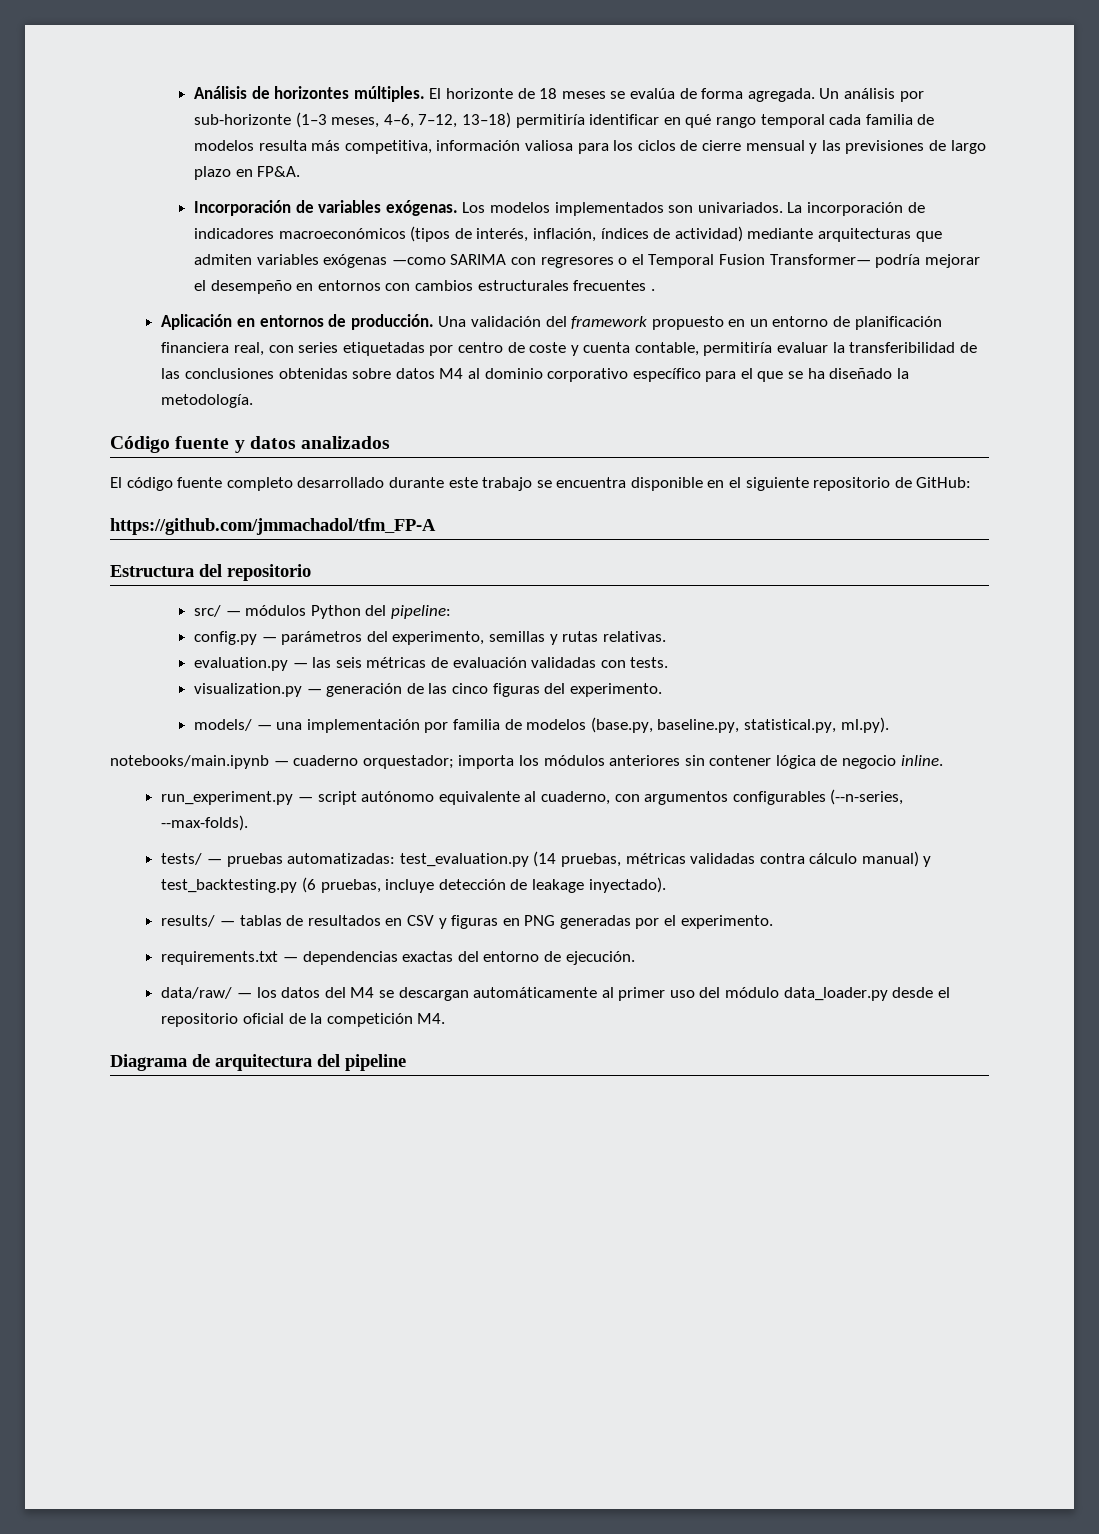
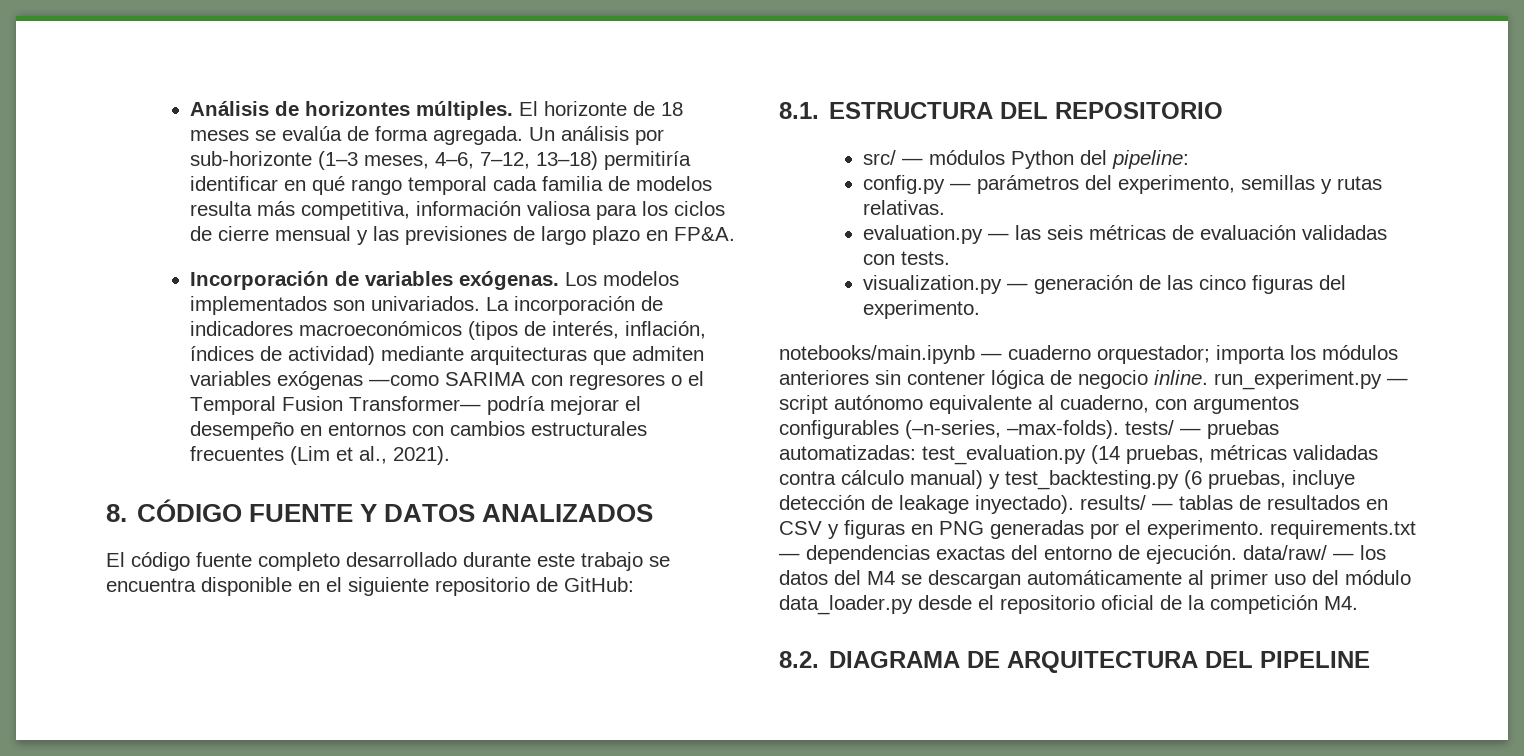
- La incorporación de indicadores macroeconómicos (tipos de interés, inflación, índices de actividad) mediante arquitecturas que admiten variables exógenas —como SARIMA con regresores o el Temporal Fusion Transformer— podría mejorar el desempeño en entornos con cambios estructurales frecuentes .
- Aplicación en entornos de producción. Una validación del framework propuesto en un entorno de planificación financiera real, con series etiquetadas por centro de coste y cuenta contable, permitiría evaluar la transferibilidad de las conclusiones obtenidas sobre datos M4 al dominio corporativo específico para el que se ha diseñado la metodología.
- Código fuente y datos analizados
+ La incorporación de indicadores macroeconómicos (tipos de interés, inflación, índices de actividad) mediante arquitecturas que admiten variables exógenas —como SARIMA con regresores o el Temporal Fusion Transformer— podría mejorar el desempeño en entornos con cambios estructurales frecuentes (Lim et al., 2021).
+ 8. CÓDIGO FUENTE Y DATOS ANALIZADOS
- https://github.com/jmmachadol/tfm_FP-A
- Estructura del repositorio
+ 8.1. ESTRUCTURA DEL REPOSITORIO
- models/ — una implementación por familia de modelos (base.py, baseline.py, statistical.py, ml.py).
- importa los módulos anteriores sin contener lógica de negocio inline.
- run_experiment.py — script autónomo equivalente al cuaderno, con argumentos configurables (--n-series, --max-folds).
- tests/ — pruebas automatizadas:
+ importa los módulos anteriores sin contener lógica de negocio inline. run_experiment.py — script autónomo equivalente al cuaderno, con argumentos configurables (–n-series, –max-folds). tests/ — pruebas automatizadas:
- test_evaluation.py (14 pruebas, métricas validadas contra cálculo manual) y test_backtesting.py (6 pruebas, incluye detección de leakage inyectado).
- results/ — tablas de resultados en CSV y figuras en PNG generadas por el experimento.
- requirements.txt — dependencias exactas del entorno de ejecución.
- data/raw/ — los datos del M4 se descargan automáticamente al primer uso del módulo data_loader.py desde el repositorio oficial de la competición M4.
+ test_evaluation.py (14 pruebas, métricas validadas contra cálculo manual) y test_backtesting.py (6 pruebas, incluye detección de leakage inyectado). results/ — tablas de resultados en CSV y figuras en PNG generadas por el experimento. requirements.txt — dependencias exactas del entorno de ejecución. data/raw/ — los datos del M4 se descargan automáticamente al primer uso del módulo data_loader.py desde el repositorio oficial de la competición M4.
- Diagrama de arquitectura del pipeline
+ 8.2. DIAGRAMA DE ARQUITECTURA DEL PIPELINE

